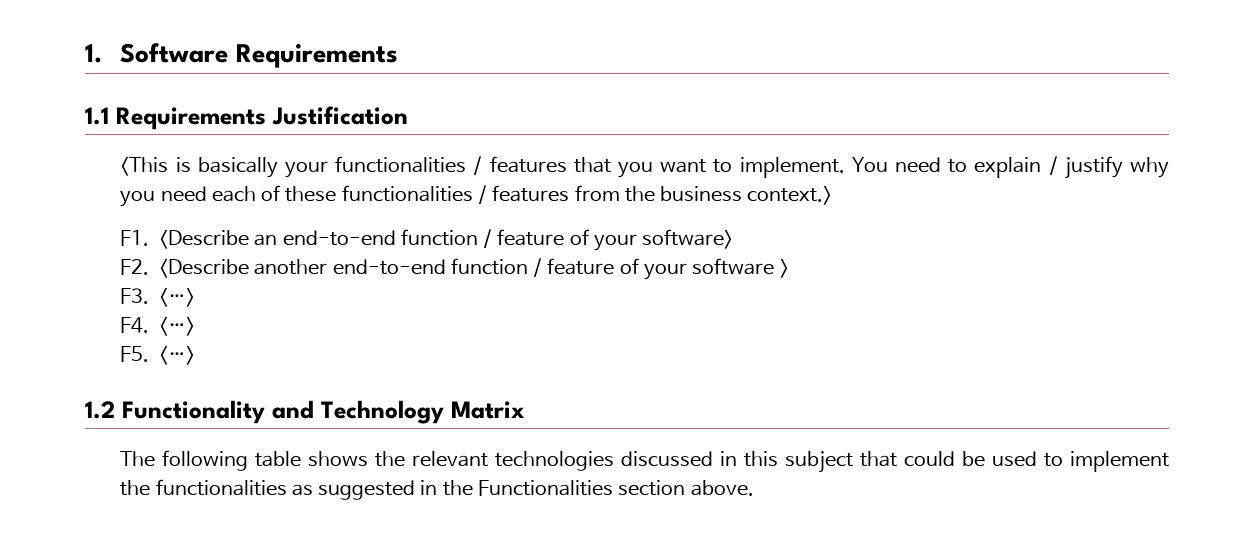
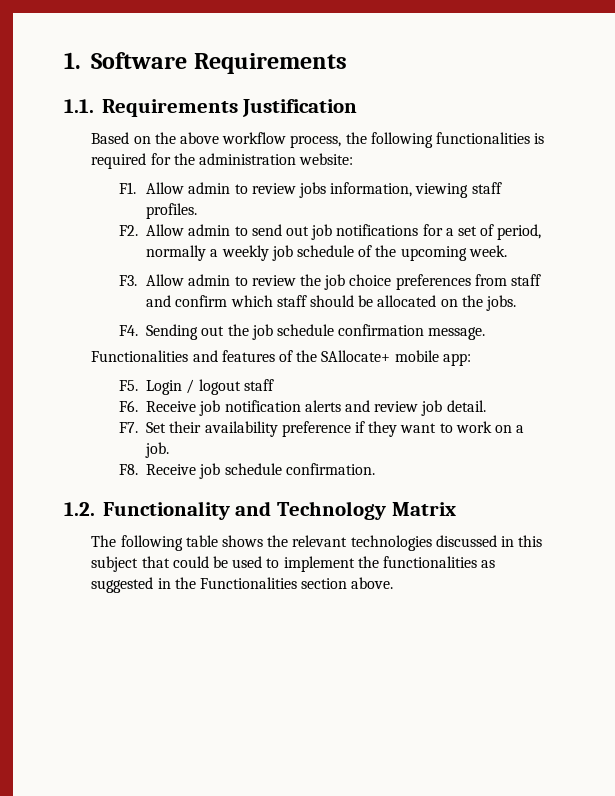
- 1.1 Requirements Justification
+ 1.1. Requirements Justification
- <This is basically your functionalities / features that you want to implement. You need to explain / justify why you need each of these functionalities / features from the business context.>
- F1. <Describe an end-to-end function / feature of your software>
- F2. <Describe another end-to-end function / feature of your software >
- F3. <…>
- F4. <…>
- F5. <…>
- 1.2 Functionality and Technology Matrix
+ Based on the above workflow process, the following functionalities is required for the administration website:
+ F1. Allow admin to review jobs information, viewing staff profiles.
+ F2. Allow admin to send out job notifications for a set of period, normally a weekly job schedule of the upcoming week.
+ F3. Allow admin to review the job choice preferences from staff and confirm which staff should be allocated on the jobs.
+ F4. Sending out the job schedule confirmation message.
+ Functionalities and features of the SAllocate+ mobile app:
+ F5. Login / logout staff
+ F6. Receive job notification alerts and review job detail.
+ F7. Set their availability preference if they want to work on a job.
+ F8. Receive job schedule confirmation.
+ 1.2. Functionality and Technology Matrix

